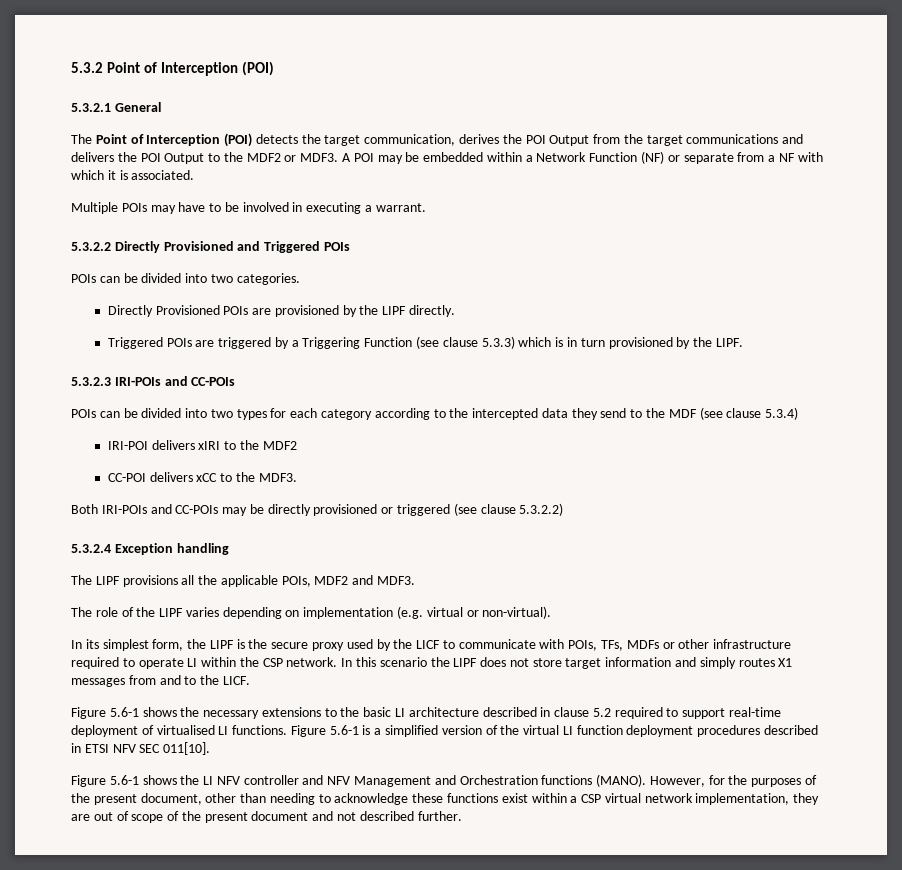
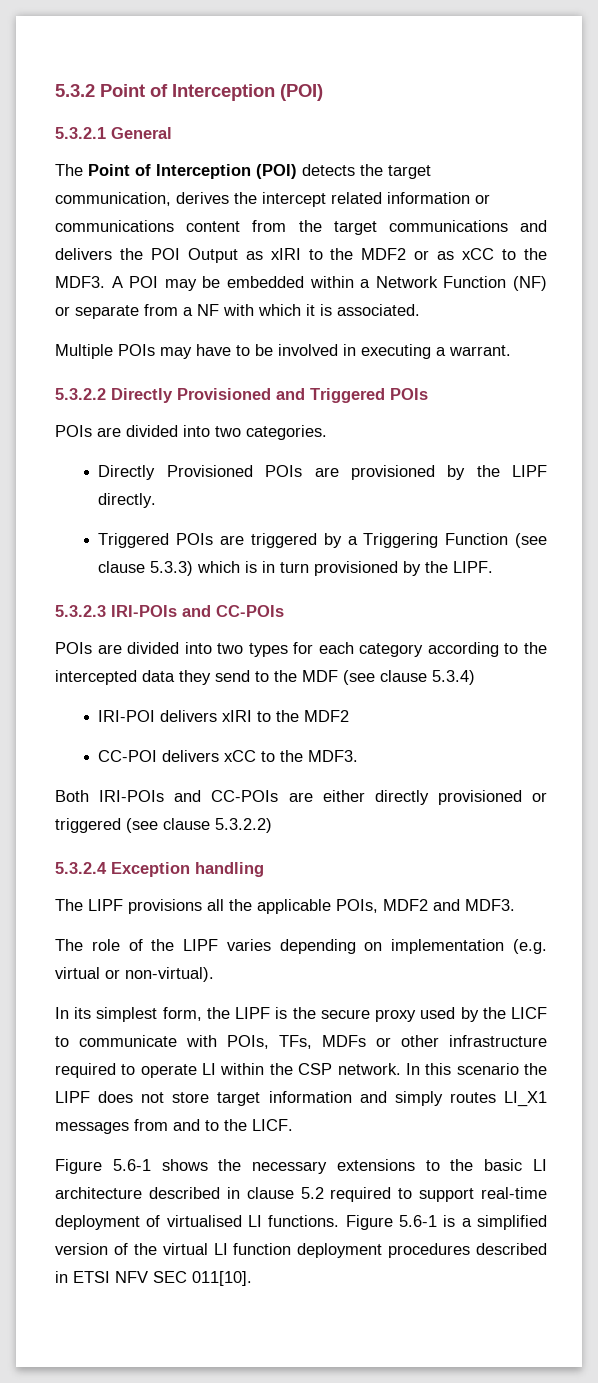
- The Point of Interception (POI) detects the target communication, derives the POI Output from the target communications and delivers the POI Output to the MDF2 or MDF3.
+ The Point of Interception (POI) detects the target communication, derives the intercept related information or communications content from the target communications and delivers the POI Output as xIRI to the MDF2 or as xCC to the MDF3.
- POIs can be divided into two categories.
+ POIs are divided into two categories.
- POIs can be divided into two types for each category according to the intercepted data they send to the MDF (see clause 5.3.4)
+ POIs are divided into two types for each category according to the intercepted data they send to the MDF (see clause 5.3.4)
- Both IRI-POIs and CC-POIs may be directly provisioned or triggered (see clause 5.3.2.2)
+ Both IRI-POIs and CC-POIs are either directly provisioned or triggered (see clause 5.3.2.2)
- In this scenario the LIPF does not store target information and simply routes X1 messages from and to the LICF.
+ In this scenario the LIPF does not store target information and simply routes LI_X1 messages from and to the LICF.
- Figure 5.6-1 shows the LI NFV controller and NFV Management and Orchestration functions (MANO). However, for the purposes of the present document, other than needing to acknowledge these functions exist within a CSP virtual network implementation, they are out of scope of the present document and not described further.

